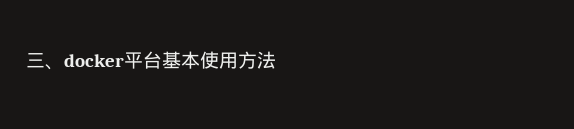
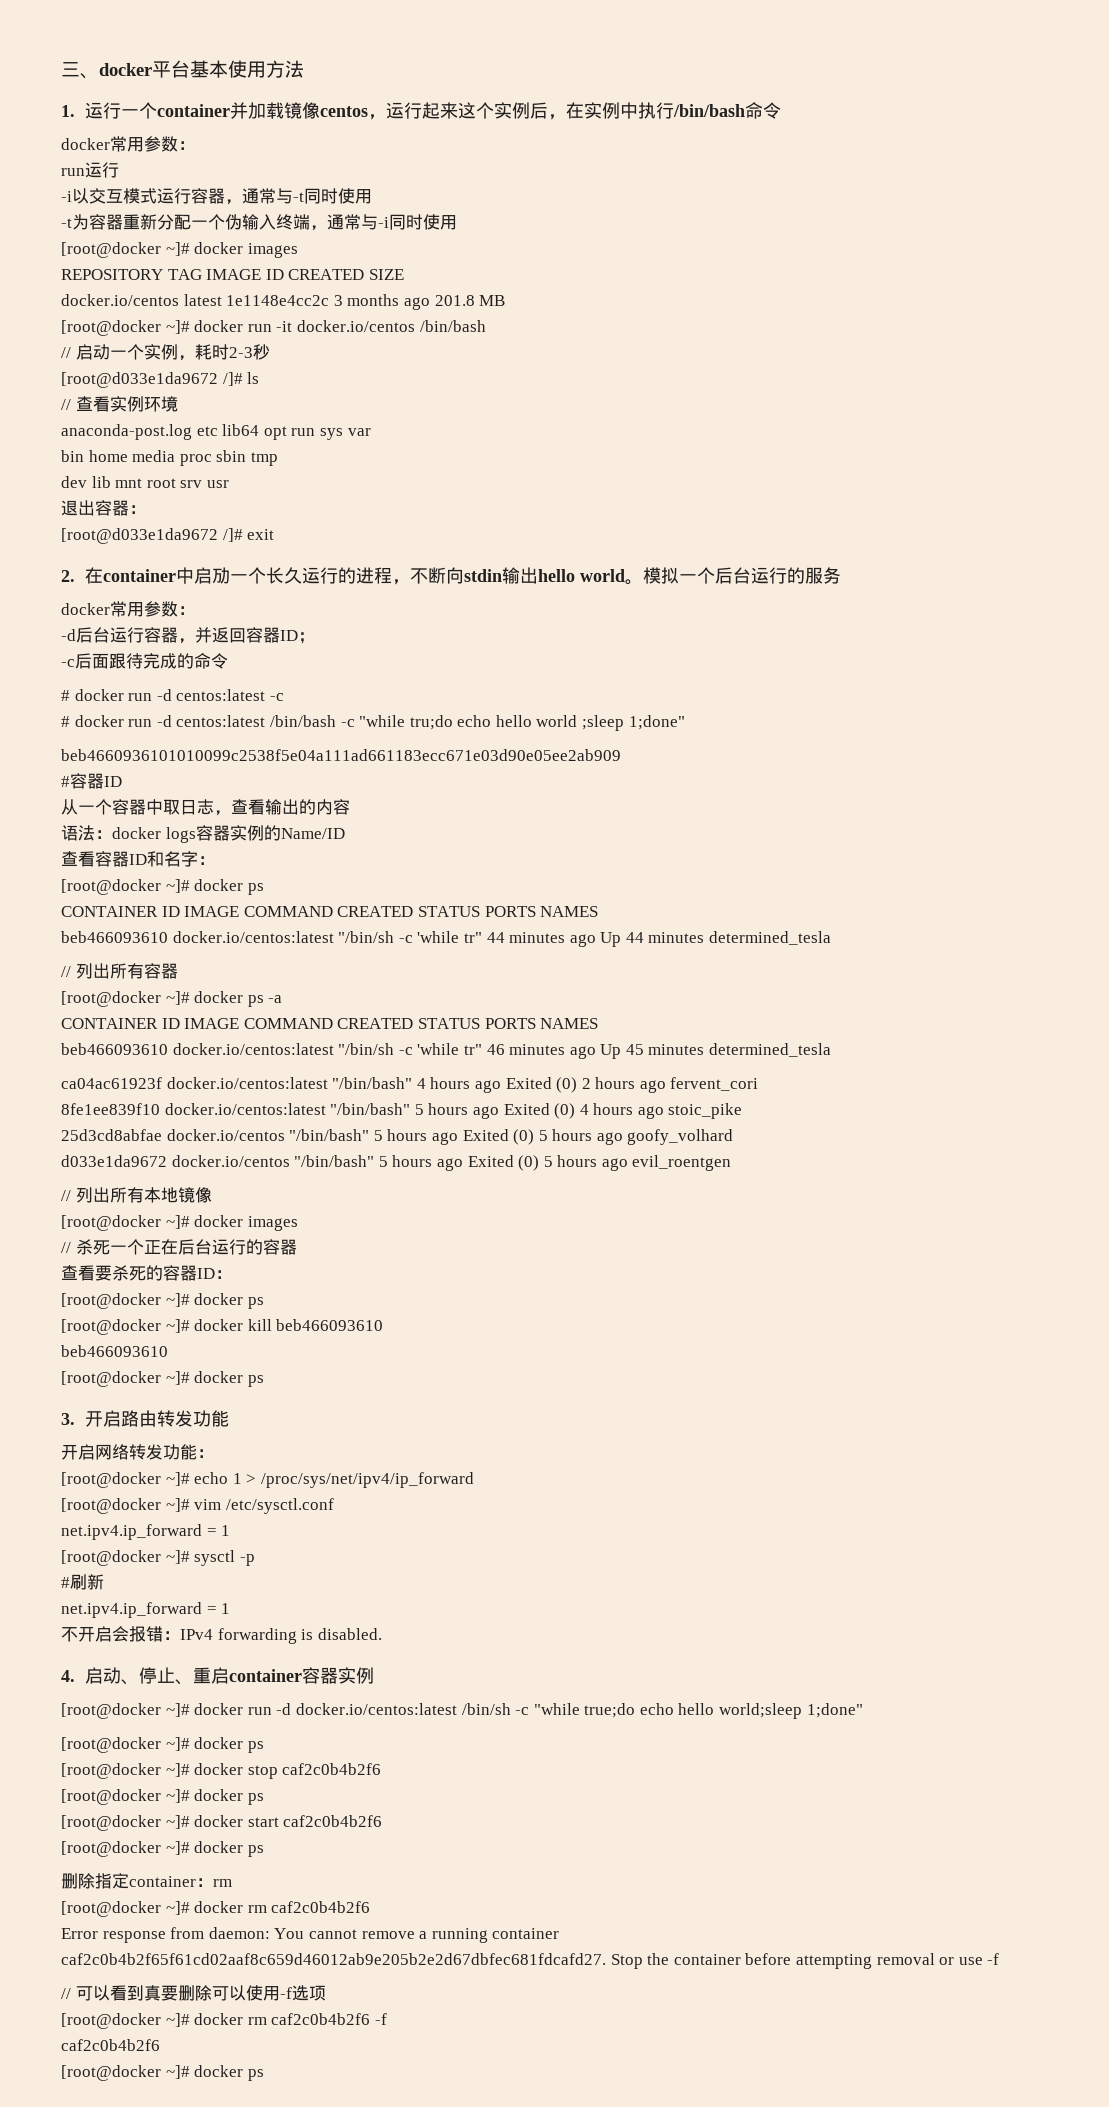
+ 1.运行一个container并加载镜像centos，运行起来这个实例后，在实例中执行/bin/bash命令
+ docker常用参数：
+ run运行
+ -i以交互模式运行容器，通常与-t同时使用
+ -t为容器重新分配一个伪输入终端，通常与-i同时使用
+ [root@docker ~]# docker images
+ REPOSITORY TAG IMAGE ID CREATED SIZE
+ docker.io/centos latest 1e1148e4cc2c 3 months ago 201.8 MB
+ [root@docker ~]# docker run -it docker.io/centos /bin/bash
+ // 启动一个实例，耗时2-3秒
+ [root@d033e1da9672 /]# ls
+ // 查看实例环境
+ anaconda-post.log etc lib64 opt run sys var
+ bin home media proc sbin tmp
+ dev lib mnt root srv usr
+ 退出容器：
+ [root@d033e1da9672 /]# exit
+ 2.在container中启劢一个长久运行的进程，不断向stdin输出hello world。模拟一个后台运行的服务
+ docker常用参数：
+ -d后台运行容器，并返回容器ID；
+ -c后面跟待完成的命令
+ # docker run -d centos:latest -c
+ # docker run -d centos:latest /bin/bash -c "while tru;do echo hello world ;sleep 1;done"
+ beb4660936101010099c2538f5e04a111ad661183ecc671e03d90e05ee2ab909
+ #容器ID
+ 从一个容器中取日志，查看输出的内容
+ 语法：docker logs容器实例的Name/ID
+ 查看容器ID和名字：
+ [root@docker ~]# docker ps
+ CONTAINER ID IMAGE COMMAND CREATED STATUS PORTS NAMES
+ beb466093610 docker.io/centos:latest "/bin/sh -c 'while tr" 44 minutes ago Up 44 minutes determined_tesla
+ // 列出所有容器
+ [root@docker ~]# docker ps -a
+ CONTAINER ID IMAGE COMMAND CREATED STATUS PORTS NAMES
+ beb466093610 docker.io/centos:latest "/bin/sh -c 'while tr" 46 minutes ago Up 45 minutes determined_tesla
+ ca04ac61923f docker.io/centos:latest "/bin/bash" 4 hours ago Exited (0) 2 hours ago fervent_cori
+ 8fe1ee839f10 docker.io/centos:latest "/bin/bash" 5 hours ago Exited (0) 4 hours ago stoic_pike
+ 25d3cd8abfae docker.io/centos "/bin/bash" 5 hours ago Exited (0) 5 hours ago goofy_volhard
+ d033e1da9672 docker.io/centos "/bin/bash" 5 hours ago Exited (0) 5 hours ago evil_roentgen
+ // 列出所有本地镜像
+ [root@docker ~]# docker images
+ // 杀死一个正在后台运行的容器
+ 查看要杀死的容器ID：
+ [root@docker ~]# docker ps
+ [root@docker ~]# docker kill beb466093610
+ beb466093610
+ [root@docker ~]# docker ps
+ 3.开启路由转发功能
+ 开启网络转发功能：
+ [root@docker ~]# echo 1 > /proc/sys/net/ipv4/ip_forward
+ [root@docker ~]# vim /etc/sysctl.conf
+ net.ipv4.ip_forward = 1
+ [root@docker ~]# sysctl -p
+ #刷新
+ net.ipv4.ip_forward = 1
+ 不开启会报错：IPv4 forwarding is disabled.
+ 4.启动、停止、重启container容器实例
+ [root@docker ~]# docker run -d docker.io/centos:latest /bin/sh -c "while true;do echo hello world;sleep 1;done"
+ [root@docker ~]# docker ps
+ [root@docker ~]# docker stop caf2c0b4b2f6
+ [root@docker ~]# docker ps
+ [root@docker ~]# docker start caf2c0b4b2f6
+ [root@docker ~]# docker ps
+ 删除指定container：rm
+ [root@docker ~]# docker rm caf2c0b4b2f6
+ Error response from daemon: You cannot remove a running container caf2c0b4b2f65f61cd02aaf8c659d46012ab9e205b2e2d67dbfec681fdcafd27. Stop the container before attempting removal or use -f
+ // 可以看到真要删除可以使用-f选项
+ [root@docker ~]# docker rm caf2c0b4b2f6 -f
+ caf2c0b4b2f6
+ [root@docker ~]# docker ps

